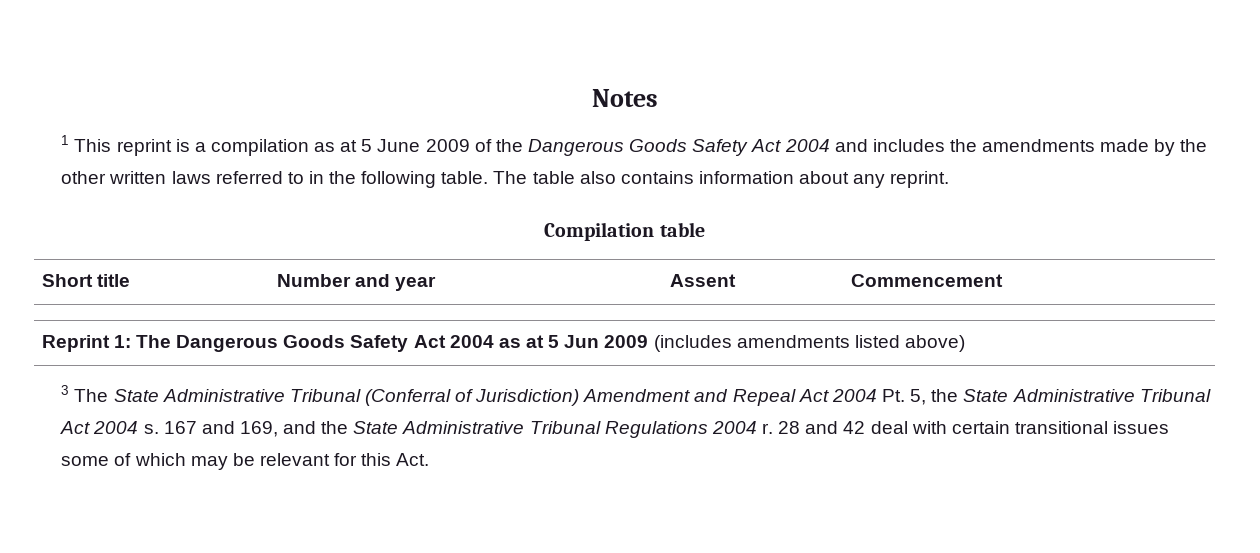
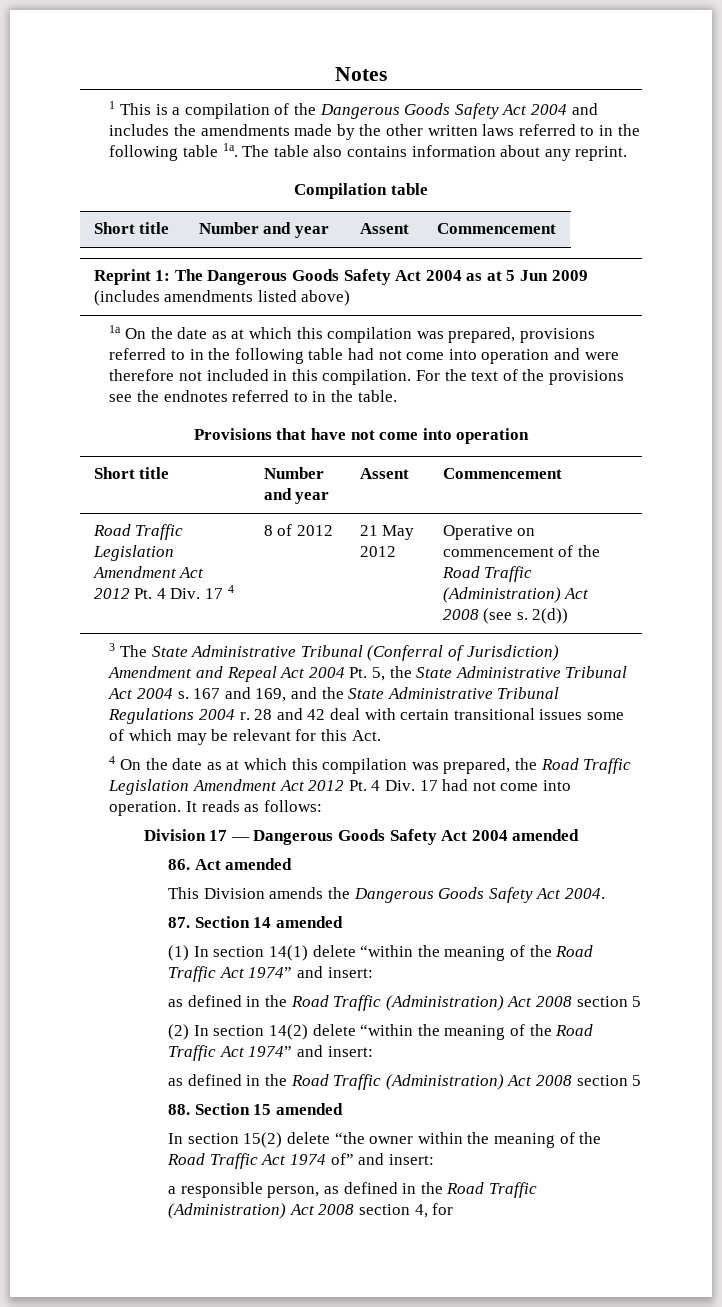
- 1 This reprint is a compilation as at 5 June 2009 of the Dangerous Goods Safety Act 2004 and includes the amendments made by the other written laws referred to in the following table.
+ 1 This is a compilation of the Dangerous Goods Safety Act 2004 and includes the amendments made by the other written laws referred to in the following table 1a.
+ 1a On the date as at which this compilation was prepared, provisions referred to in the following table had not come into operation and were therefore not included in this compilation. For the text of the provisions see the endnotes referred to in the table.
+ Provisions that have not come into operation
+ Short title | Number and year | Assent | Commencement
+ Road Traffic Legislation Amendment Act 2012 Pt. 4 Div. 17 4 | 8 of 2012 | 21 May 2012 | Operative on commencement of the Road Traffic (Administration) Act 2008 (see s. 2(d))
+ 4 On the date as at which this compilation was prepared, the Road Traffic Legislation Amendment Act 2012 Pt. 4 Div. 17 had not come into operation. It reads as follows:
+ Division 17 — Dangerous Goods Safety Act 2004 amended
+ 86. Act amended
+ This Division amends the Dangerous Goods Safety Act 2004.
+ 87. Section 14 amended
+ (1) In section 14(1) delete “within the meaning of the Road Traffic Act 1974” and insert:
+ as defined in the Road Traffic (Administration) Act 2008 section 5
+ (2) In section 14(2) delete “within the meaning of the Road Traffic Act 1974” and insert:
+ as defined in the Road Traffic (Administration) Act 2008 section 5
+ 88. Section 15 amended
+ In section 15(2) delete “the owner within the meaning of the Road Traffic Act 1974 of” and insert:
+ a responsible person, as defined in the Road Traffic (Administration) Act 2008 section 4, for

